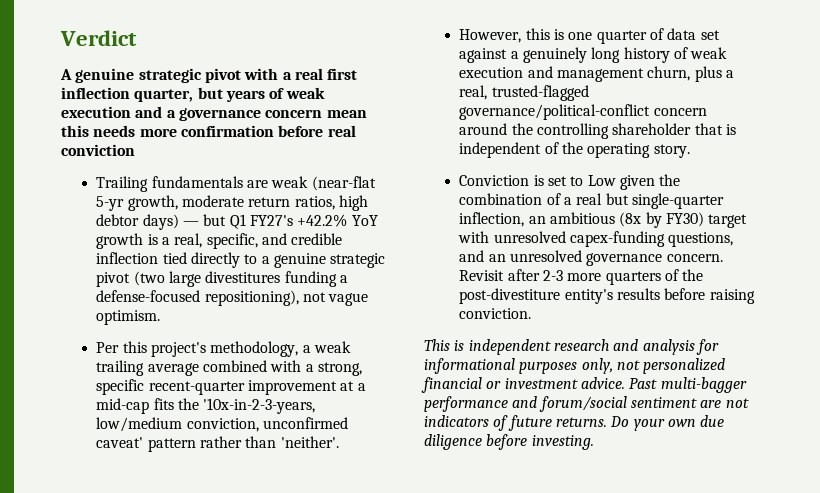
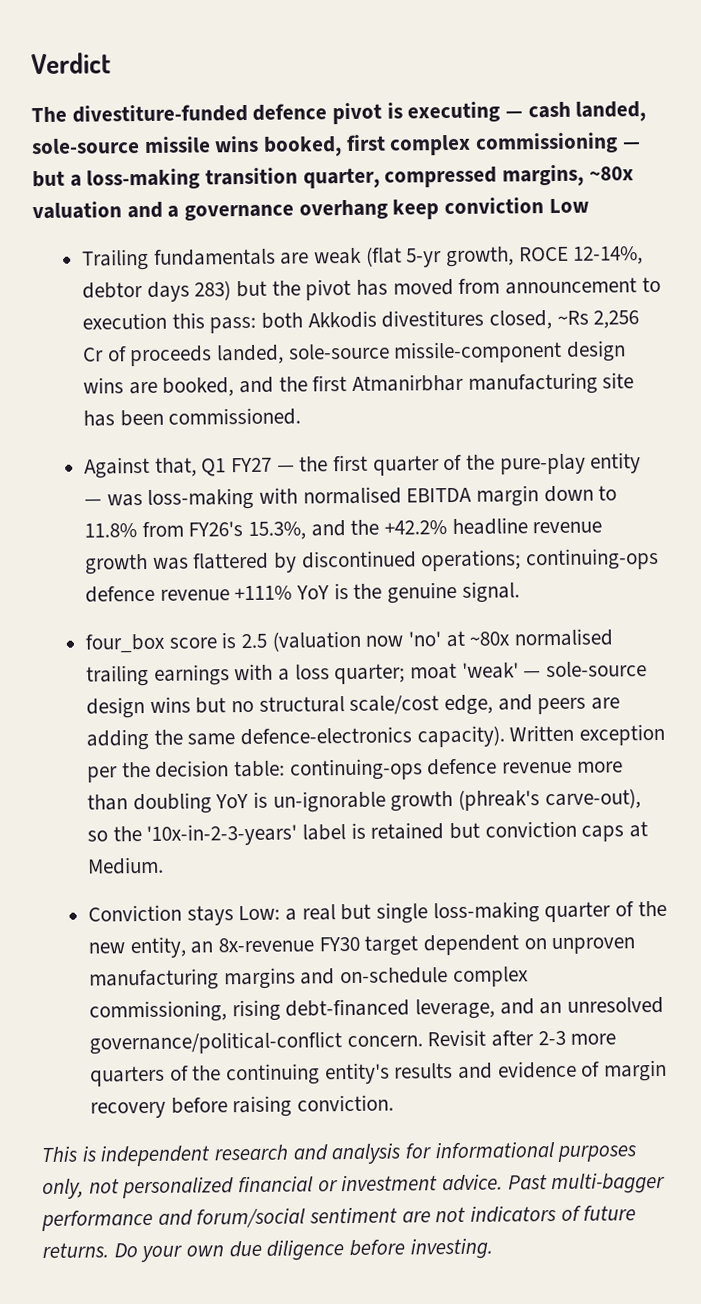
- A genuine strategic pivot with a real first inflection quarter, but years of weak execution and a governance concern mean this needs more confirmation before real conviction
+ The divestiture-funded defence pivot is executing — cash landed, sole-source missile wins booked, first complex commissioning — but a loss-making transition quarter, compressed margins, ~80x valuation and a governance overhang keep conviction Low
- Trailing fundamentals are weak (near-flat 5-yr growth, moderate return ratios, high debtor days) — but Q1 FY27's +42.2% YoY growth is a real, specific, and credible inflection tied directly to a genuine strategic pivot (two large divestitures funding a defense-focused repositioning), not vague optimism.
- Per this project's methodology, a weak trailing average combined with a strong, specific recent-quarter improvement at a mid-cap fits the '10x-in-2-3-years, low/medium conviction, unconfirmed caveat' pattern rather than 'neither'.
- However, this is one quarter of data set against a genuinely long history of weak execution and management churn, plus a real, trusted-flagged governance/political-conflict concern around the controlling shareholder that is independent of the operating story.
- Conviction is set to Low given the combination of a real but single-quarter inflection, an ambitious (8x by FY30) target with unresolved capex-funding questions, and an unresolved governance concern.
+ Trailing fundamentals are weak (flat 5-yr growth, ROCE 12-14%, debtor days 283) but the pivot has moved from announcement to execution this pass: both Akkodis divestitures closed, ~Rs 2,256 Cr of proceeds landed, sole-source missile-component design wins are booked, and the first Atmanirbhar manufacturing site has been commissioned.
+ Against that, Q1 FY27 — the first quarter of the pure-play entity — was loss-making with normalised EBITDA margin down to 11.8% from FY26's 15.3%, and the +42.2% headline revenue growth was flattered by discontinued operations; continuing-ops defence revenue +111% YoY is the genuine signal.
+ four_box score is 2.5 (valuation now 'no' at ~80x normalised trailing earnings with a loss quarter; moat 'weak' — sole-source design wins but no structural scale/cost edge, and peers are adding the same defence-electronics capacity). Written exception per the decision table: continuing-ops defence revenue more than doubling YoY is un-ignorable growth (phreak's carve-out), so the '10x-in-2-3-years' label is retained but conviction caps at Medium.
+ Conviction stays Low: a real but single loss-making quarter of the new entity, an 8x-revenue FY30 target dependent on unproven manufacturing margins and on-schedule complex commissioning, rising debt-financed leverage, and an unresolved governance/political-conflict concern.
- Revisit after 2-3 more quarters of the post-divestiture entity's results before raising conviction.
+ Revisit after 2-3 more quarters of the continuing entity's results and evidence of margin recovery before raising conviction.

